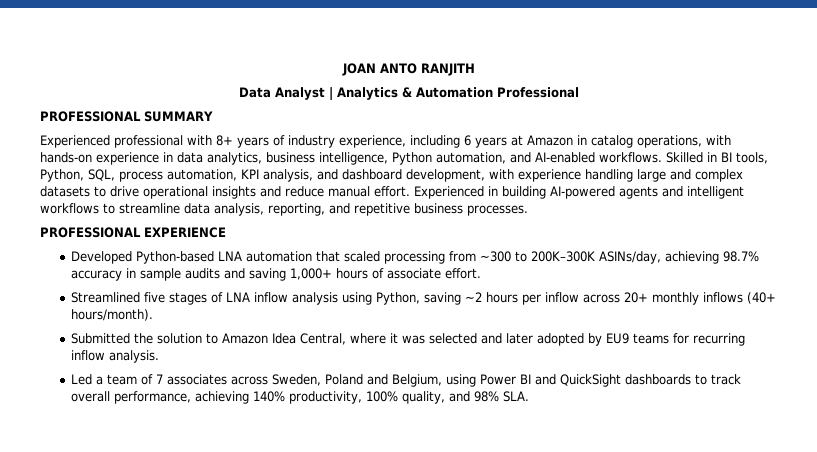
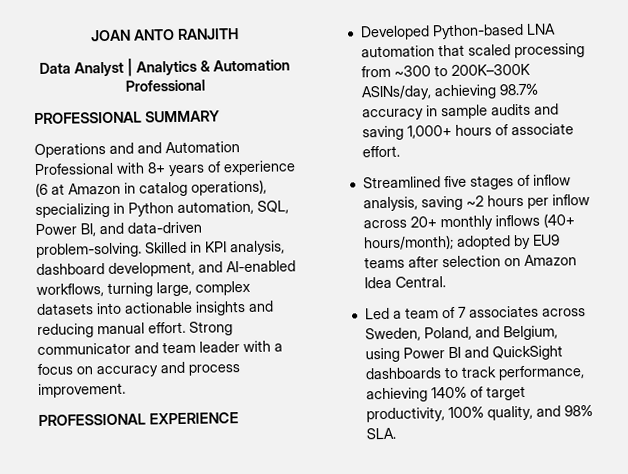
- Experienced professional with 8+ years of industry experience, including 6 years at Amazon in catalog operations, with hands-on experience in data analytics, business intelligence, Python automation, and AI-enabled workflows. Skilled in BI tools, Python, SQL, process automation, KPI analysis, and dashboard development, with experience handling large and complex datasets to drive operational insights and reduce manual effort.
+ Operations and and Automation Professional with 8+ years of experience (6 at Amazon in catalog operations), specializing in Python automation, SQL, Power BI, and data-driven problem-solving. Skilled in KPI analysis, dashboard development, and AI-enabled workflows, turning large, complex datasets into actionable insights and reducing manual effort.
- Experienced in building AI-powered agents and intelligent workflows to streamline data analysis, reporting, and repetitive business processes.
+ Strong communicator and team leader with a focus on accuracy and process improvement.
- Streamlined five stages of LNA inflow analysis using Python, saving ~2 hours per inflow across 20+ monthly inflows (40+ hours/month).
- Submitted the solution to Amazon Idea Central, where it was selected and later adopted by EU9 teams for recurring inflow analysis.
+ Streamlined five stages of inflow analysis, saving ~2 hours per inflow across 20+ monthly inflows (40+ hours/month); adopted by EU9 teams after selection on Amazon Idea Central.
- Led a team of 7 associates across Sweden, Poland and Belgium, using Power BI and QuickSight dashboards to track overall performance, achieving 140% productivity, 100% quality, and 98% SLA.
+ Led a team of 7 associates across Sweden, Poland, and Belgium, using Power BI and QuickSight dashboards to track performance, achieving 140% of target productivity, 100% quality, and 98% SLA.

